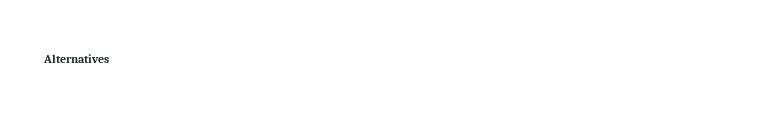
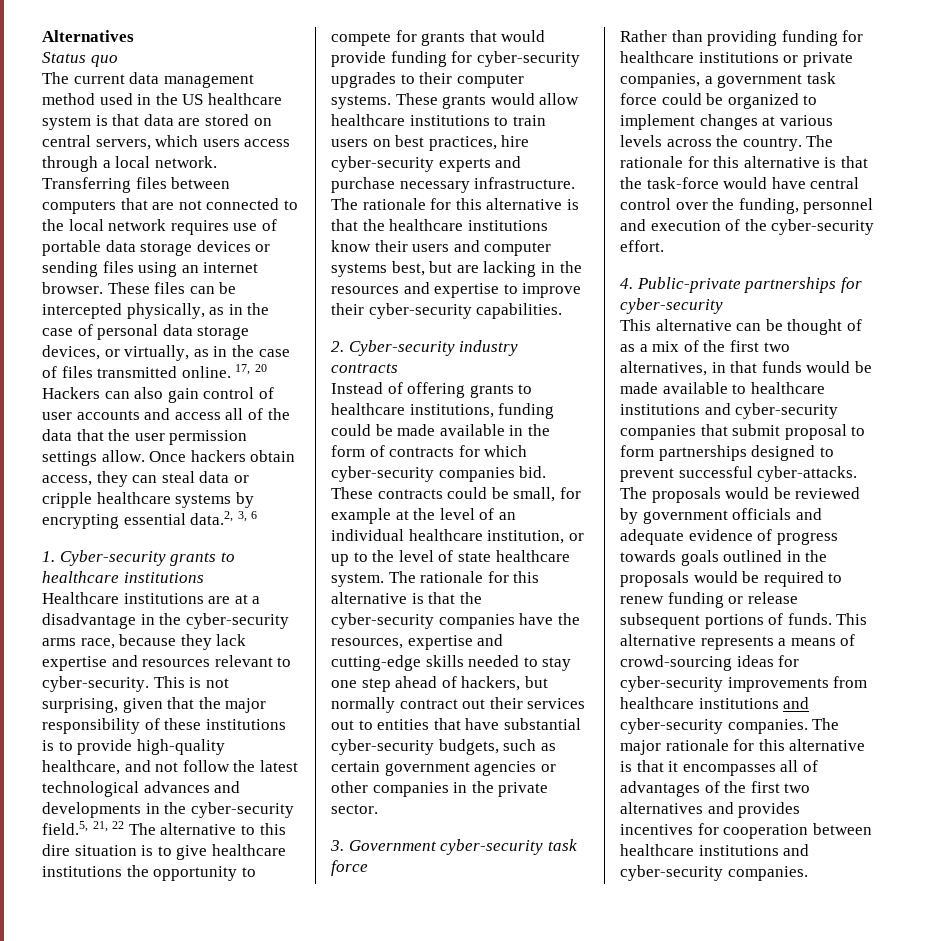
+ Status quo
+ The current data management method used in the US healthcare system is that data are stored on central servers, which users access through a local network. Transferring files between computers that are not connected to the local network requires use of portable data storage devices or sending files using an internet browser. These files can be intercepted physically, as in the case of personal data storage devices, or virtually, as in the case of files transmitted online. 17, 20 Hackers can also gain control of user accounts and access all of the data that the user permission settings allow. Once hackers obtain access, they can steal data or cripple healthcare systems by encrypting essential data.2, 3, 6
+ 1. Cyber-security grants to healthcare institutions
+ Healthcare institutions are at a disadvantage in the cyber-security arms race, because they lack expertise and resources relevant to cyber-security. This is not surprising, given that the major responsibility of these institutions is to provide high-quality healthcare, and not follow the latest technological advances and developments in the cyber-security field.5, 21, 22 The alternative to this dire situation is to give healthcare institutions the opportunity to compete for grants that would provide funding for cyber-security upgrades to their computer systems. These grants would allow healthcare institutions to train users on best practices, hire cyber-security experts and purchase necessary infrastructure. The rationale for this alternative is that the healthcare institutions know their users and computer systems best, but are lacking in the resources and expertise to improve their cyber-security capabilities.
+ 2. Cyber-security industry contracts
+ Instead of offering grants to healthcare institutions, funding could be made available in the form of contracts for which cyber-security companies bid. These contracts could be small, for example at the level of an individual healthcare institution, or up to the level of state healthcare system. The rationale for this alternative is that the cyber-security companies have the resources, expertise and cutting-edge skills needed to stay one step ahead of hackers, but normally contract out their services out to entities that have substantial cyber-security budgets, such as certain government agencies or other companies in the private sector.
+ 3. Government cyber-security task force
+ Rather than providing funding for healthcare institutions or private companies, a government task force could be organized to implement changes at various levels across the country. The rationale for this alternative is that the task-force would have central control over the funding, personnel and execution of the cyber-security effort.
+ 4. Public-private partnerships for cyber-security
+ This alternative can be thought of as a mix of the first two alternatives, in that funds would be made available to healthcare institutions and cyber-security companies that submit proposal to form partnerships designed to prevent successful cyber-attacks. The proposals would be reviewed by government officials and adequate evidence of progress towards goals outlined in the proposals would be required to renew funding or release subsequent portions of funds. This alternative represents a means of crowd-sourcing ideas for cyber-security improvements from healthcare institutions and cyber-security companies. The major rationale for this alternative is that it encompasses all of advantages of the first two alternatives and provides incentives for cooperation between healthcare institutions and cyber-security companies.

